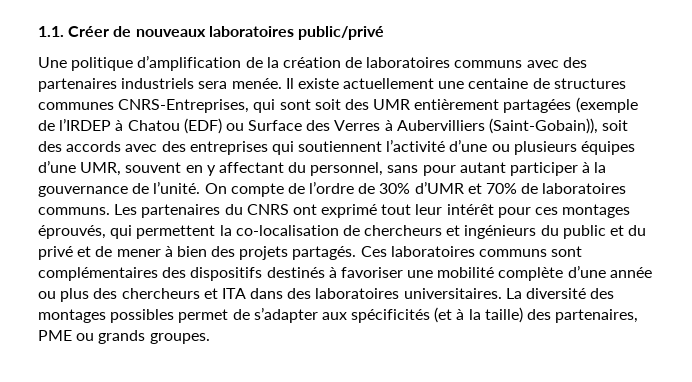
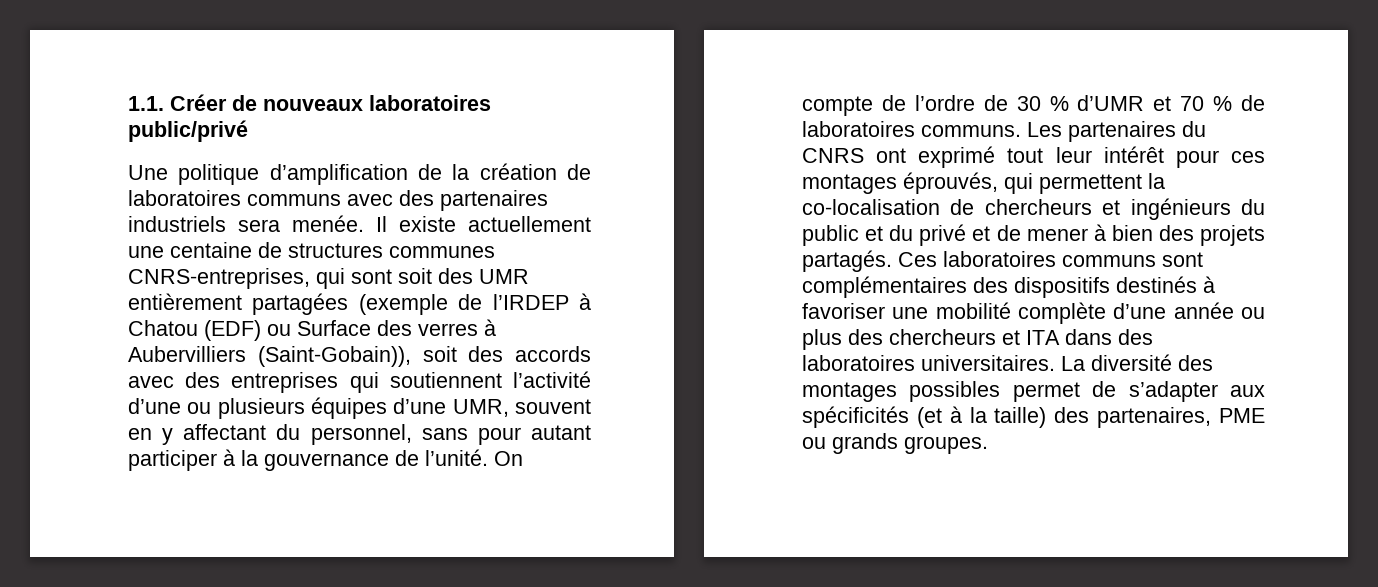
- Il existe actuellement une centaine de structures communes CNRS-Entreprises, qui sont soit des UMR entièrement partagées (exemple de l’IRDEP à Chatou (EDF) ou Surface des Verres à Aubervilliers (Saint-Gobain)), soit des accords avec des entreprises qui soutiennent l’activité d’une ou plusieurs équipes d’une UMR, souvent en y affectant du personnel, sans pour autant participer à la gouvernance de l’unité.
+ Il existe actuellement une centaine de structures communes CNRS-entreprises, qui sont soit des UMR entièrement partagées (exemple de l’IRDEP à Chatou (EDF) ou Surface des verres à Aubervilliers (Saint-Gobain)), soit des accords avec des entreprises qui soutiennent l’activité d’une ou plusieurs équipes d’une UMR, souvent en y affectant du personnel, sans pour autant participer à la gouvernance de l’unité.
- On compte de l’ordre de 30% d’UMR et 70% de laboratoires communs.
+ On compte de l’ordre de 30 % d’UMR et 70 % de laboratoires communs.

